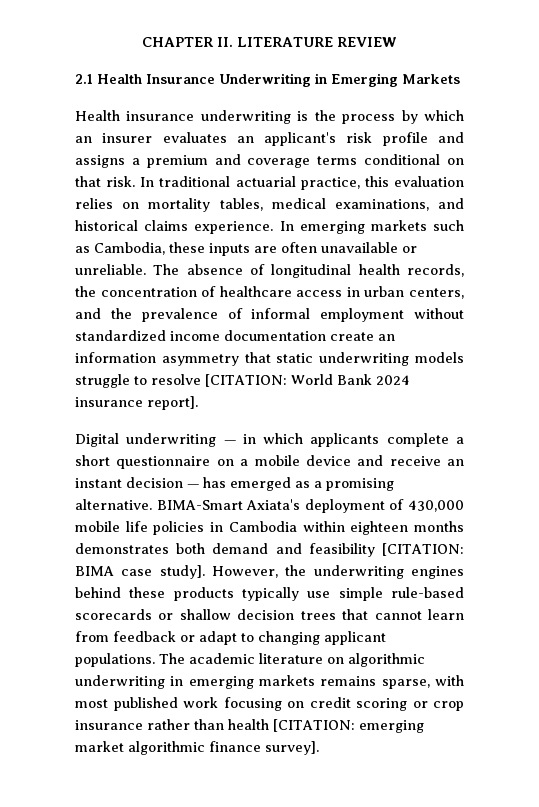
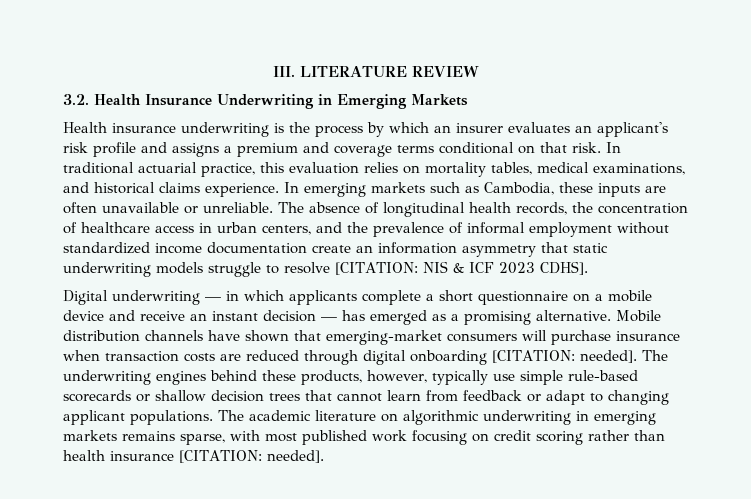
- CHAPTER II. LITERATURE REVIEW
+ III. LITERATURE REVIEW
- 2.1 Health Insurance Underwriting in Emerging Markets
+ 3.2. Health Insurance Underwriting in Emerging Markets
- The absence of longitudinal health records, the concentration of healthcare access in urban centers, and the prevalence of informal employment without standardized income documentation create an information asymmetry that static underwriting models struggle to resolve [CITATION: World Bank 2024 insurance report].
+ The absence of longitudinal health records, the concentration of healthcare access in urban centers, and the prevalence of informal employment without standardized income documentation create an information asymmetry that static underwriting models struggle to resolve [CITATION: NIS & ICF 2023 CDHS].
- BIMA-Smart Axiata's deployment of 430,000 mobile life policies in Cambodia within eighteen months demonstrates both demand and feasibility [CITATION: BIMA case study]. However, the underwriting engines behind these products typically use simple rule-based scorecards or shallow decision trees that cannot learn from feedback or adapt to changing applicant populations.
+ Mobile distribution channels have shown that emerging-market consumers will purchase insurance when transaction costs are reduced through digital onboarding [CITATION: needed]. The underwriting engines behind these products, however, typically use simple rule-based scorecards or shallow decision trees that cannot learn from feedback or adapt to changing applicant populations.
- The academic literature on algorithmic underwriting in emerging markets remains sparse, with most published work focusing on credit scoring or crop insurance rather than health [CITATION: emerging market algorithmic finance survey].
+ The academic literature on algorithmic underwriting in emerging markets remains sparse, with most published work focusing on credit scoring rather than health insurance [CITATION: needed].

